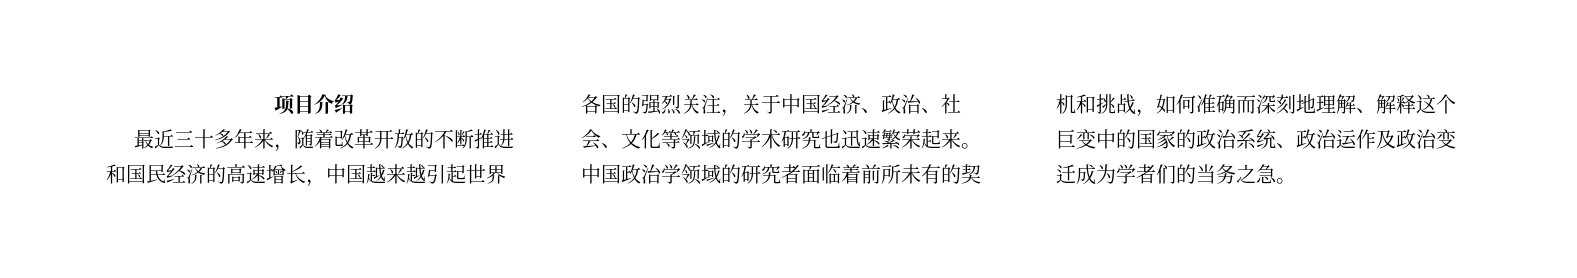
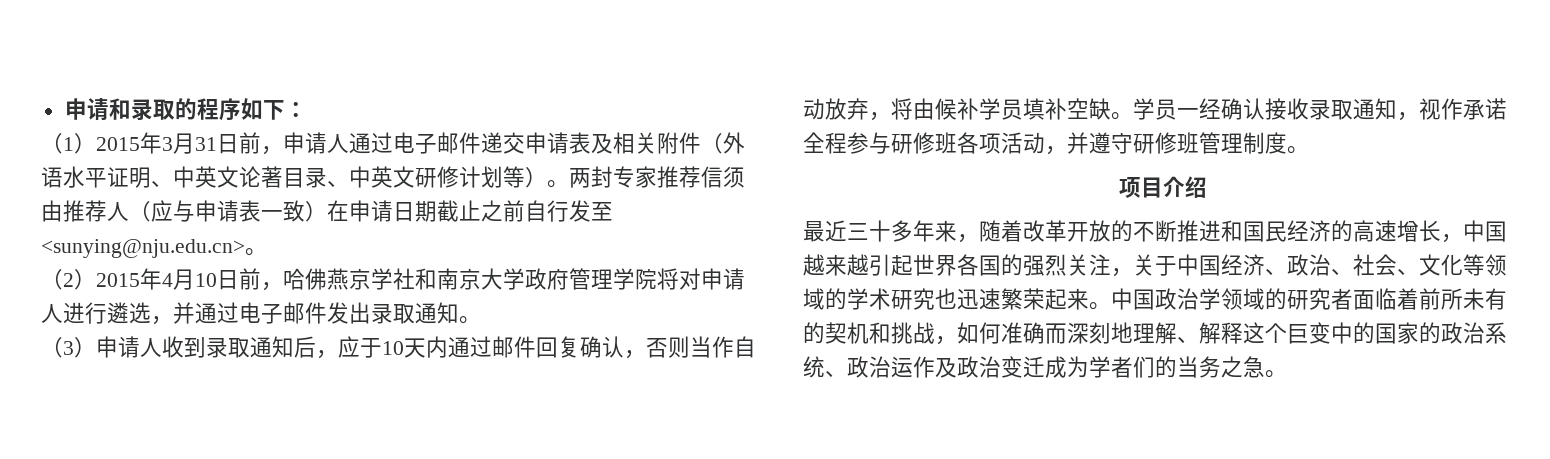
+ 申请和录取的程序如下：
+ （1）2015年3月31日前，申请人通过电子邮件递交申请表及相关附件（外语水平证明、中英文论著目录、中英文研修计划等）。两封专家推荐信须由推荐人（应与申请表一致）在申请日期截止之前自行发至<sunying@nju.edu.cn>。
+ （2）2015年4月10日前，哈佛燕京学社和南京大学政府管理学院将对申请人进行遴选，并通过电子邮件发出录取通知。
+ （3）申请人收到录取通知后，应于10天内通过邮件回复确认，否则当作自动放弃，将由候补学员填补空缺。学员一经确认接收录取通知，视作承诺全程参与研修班各项活动，并遵守研修班管理制度。

